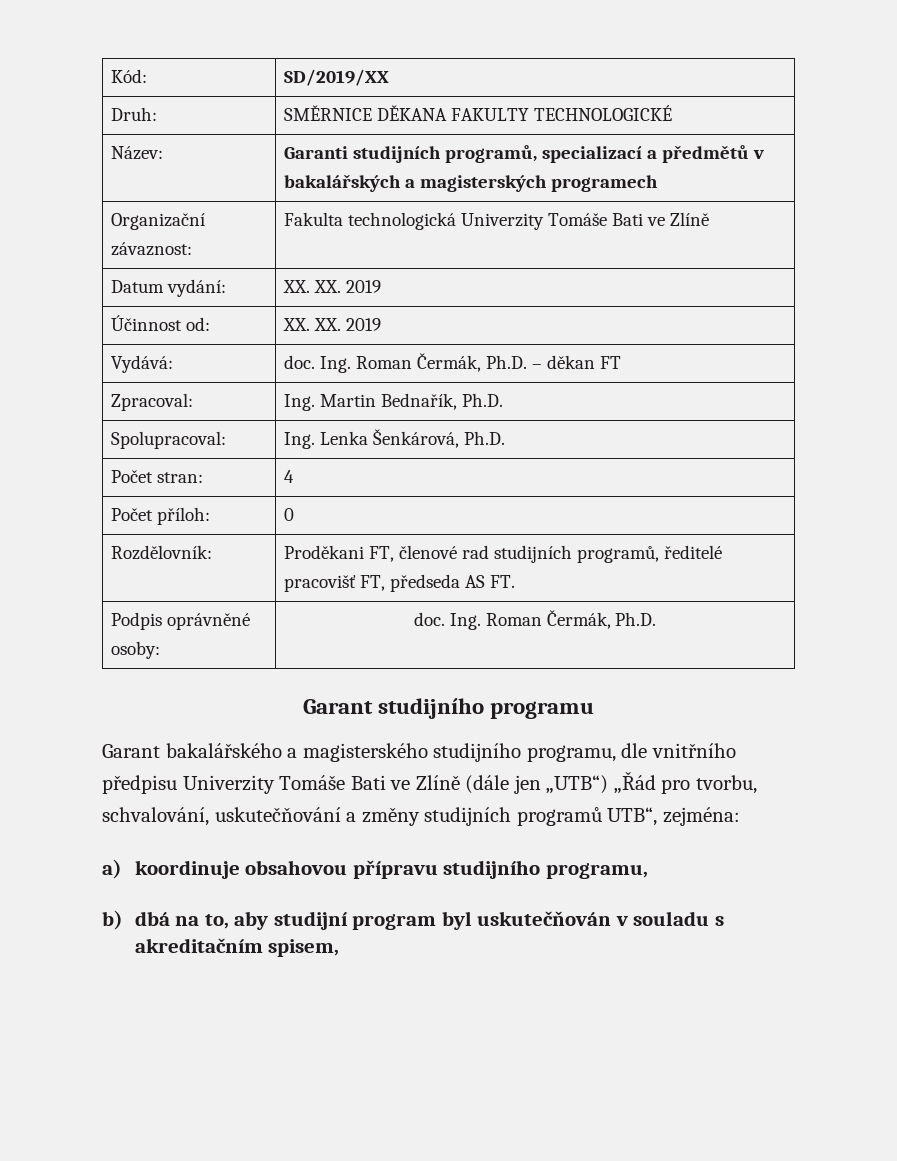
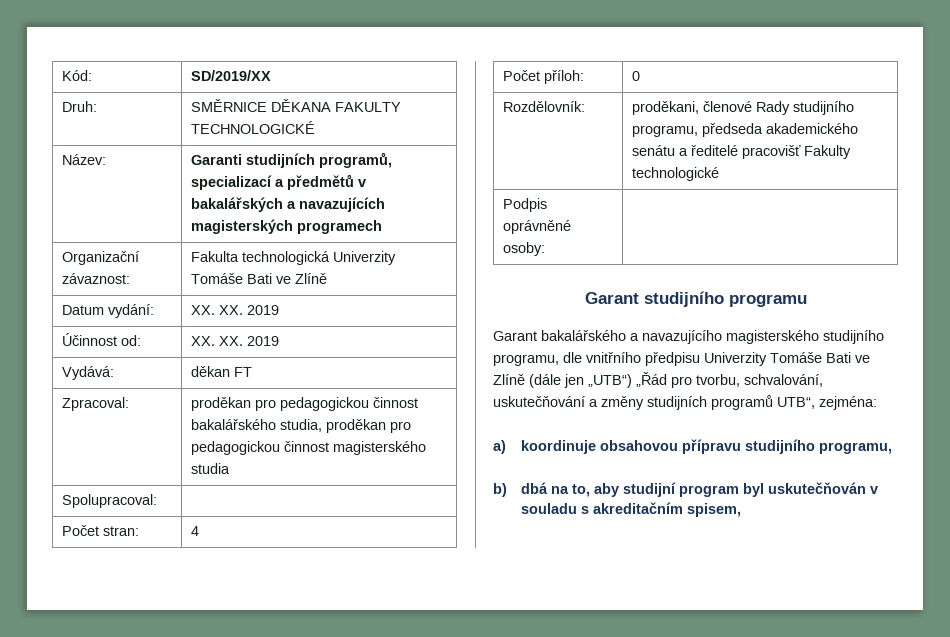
- Název: | Garanti studijních programů, specializací a předmětů v bakalářských a magisterských programech
+ Název: | Garanti studijních programů, specializací a předmětů v bakalářských a navazujících magisterských programech
- Vydává: | doc. Ing. Roman Čermák, Ph.D. – děkan FT
- Zpracoval: | Ing. Martin Bednařík, Ph.D.
- Spolupracoval: | Ing. Lenka Šenkárová, Ph.D.
+ Vydává: | děkan FT
+ Zpracoval: | proděkan pro pedagogickou činnost bakalářského studia, proděkan pro pedagogickou činnost magisterského studia
+ Spolupracoval: |
- Rozdělovník: | Proděkani FT, členové rad studijních programů, ředitelé pracovišť FT, předseda AS FT.
- Podpis oprávněné osoby: | doc. Ing. Roman Čermák, Ph.D.
+ Rozdělovník: | proděkani, členové Rady studijního programu, předseda akademického senátu a ředitelé pracovišť Fakulty technologické
+ Podpis oprávněné osoby: |
- Garant bakalářského a magisterského studijního programu, dle vnitřního předpisu Univerzity Tomáše Bati ve Zlíně (dále jen „UTB“) „Řád pro tvorbu, schvalování, uskutečňování a změny studijních programů UTB“, zejména:
+ Garant bakalářského a navazujícího magisterského studijního programu, dle vnitřního předpisu Univerzity Tomáše Bati ve Zlíně (dále jen „UTB“) „Řád pro tvorbu, schvalování, uskutečňování a změny studijních programů UTB“, zejména:

